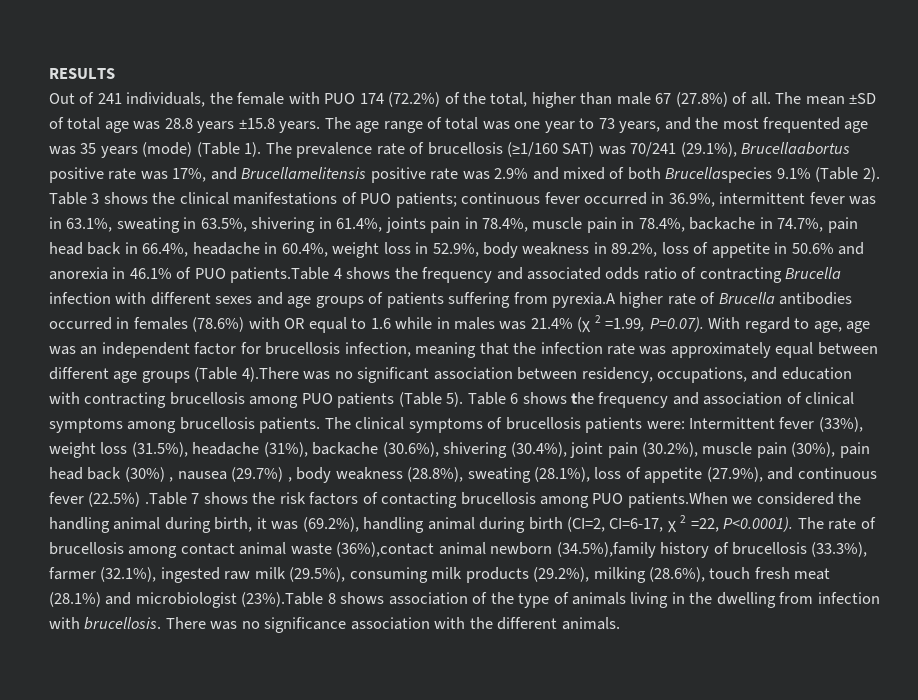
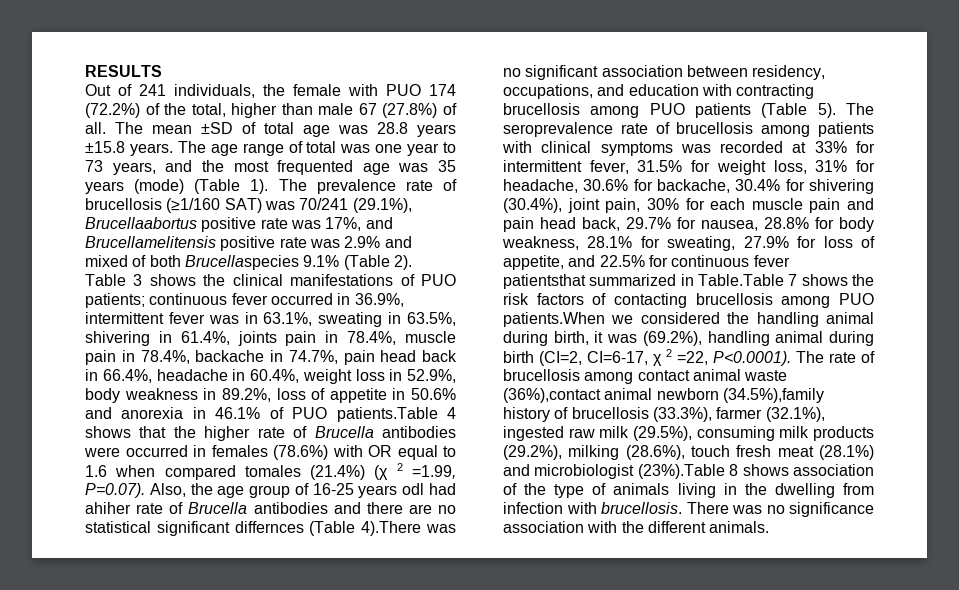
- continuous fever occurred in 36.9%, intermittent fever was in 63.1%, sweating in 63.5%, shivering in 61.4%, joints pain in 78.4%, muscle pain in 78.4%, backache in 74.7%, pain head back in 66.4%, headache in 60.4%, weight loss in 52.9%, body weakness in 89.2%, loss of appetite in 50.6% and anorexia in 46.1% of PUO patients.Table 4 shows the frequency and associated odds ratio of contracting Brucella infection with different sexes and age groups of patients suffering from pyrexia.A higher rate of Brucella antibodies occurred in females (78.6%) with OR equal to 1.6 while in males was 21.4% (χ 2 =1.99, P=0.07). With regard to age, age was an independent factor for brucellosis infection, meaning that the infection rate was approximately equal between different age groups (Table 4).There was no significant association between residency, occupations, and education with contracting brucellosis among PUO patients (Table 5).
+ continuous fever occurred in 36.9%, intermittent fever was in 63.1%, sweating in 63.5%, shivering in 61.4%, joints pain in 78.4%, muscle pain in 78.4%, backache in 74.7%, pain head back in 66.4%, headache in 60.4%, weight loss in 52.9%, body weakness in 89.2%, loss of appetite in 50.6% and anorexia in 46.1% of PUO patients.Table 4 shows that the higher rate of Brucella antibodies were occurred in females (78.6%) with OR equal to 1.6 when compared tomales (21.4%) (χ 2 =1.99, P=0.07). Also, the age group of 16-25 years odl had ahiher rate of Brucella antibodies and there are no statistical significant differnces (Table 4).There was no significant association between residency, occupations, and education with contracting brucellosis among PUO patients (Table 5).
- Table 6 shows the frequency and association of clinical symptoms among brucellosis patients. The clinical symptoms of brucellosis patients were: Intermittent fever (33%), weight loss (31.5%), headache (31%), backache (30.6%), shivering (30.4%), joint pain (30.2%), muscle pain (30%), pain head back (30%) , nausea (29.7%) , body weakness (28.8%), sweating (28.1%), loss of appetite (27.9%), and continuous fever (22.5%) .Table 7 shows the risk factors of contacting brucellosis among PUO patients.When we considered the handling animal during birth, it was (69.2%), handling animal during birth (CI=2, CI=6-17, χ 2 =22, P<0.0001). The rate of brucellosis among contact animal waste (36%),contact animal newborn (34.5%),family history of brucellosis (33.3%), farmer (32.1%), ingested raw milk (29.5%), consuming milk products (29.2%), milking (28.6%), touch fresh meat (28.1%) and microbiologist (23%).Table 8 shows association of the type of animals living in the dwelling from infection with brucellosis.
+ The seroprevalence rate of brucellosis among patients with clinical symptoms was recorded at 33% for intermittent fever, 31.5% for weight loss, 31% for headache, 30.6% for backache, 30.4% for shivering (30.4%), joint pain, 30% for each muscle pain and pain head back, 29.7% for nausea, 28.8% for body weakness, 28.1% for sweating, 27.9% for loss of appetite, and 22.5% for continuous fever patientsthat summarized in Table.Table 7 shows the risk factors of contacting brucellosis among PUO patients.When we considered the handling animal during birth, it was (69.2%), handling animal during birth (CI=2, CI=6-17, χ 2 =22, P<0.0001). The rate of brucellosis among contact animal waste (36%),contact animal newborn (34.5%),family history of brucellosis (33.3%), farmer (32.1%), ingested raw milk (29.5%), consuming milk products (29.2%), milking (28.6%), touch fresh meat (28.1%) and microbiologist (23%).Table 8 shows association of the type of animals living in the dwelling from infection with brucellosis.

